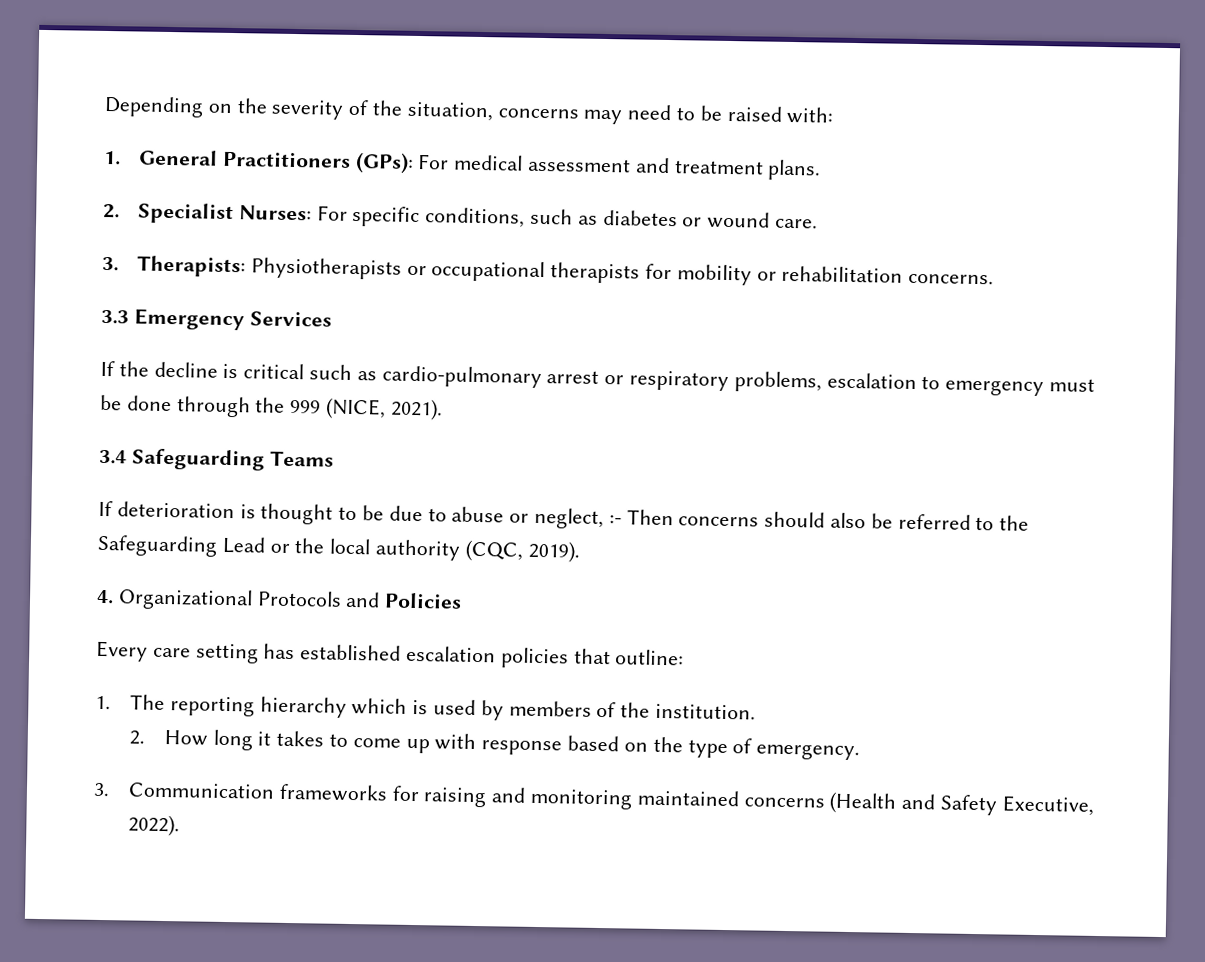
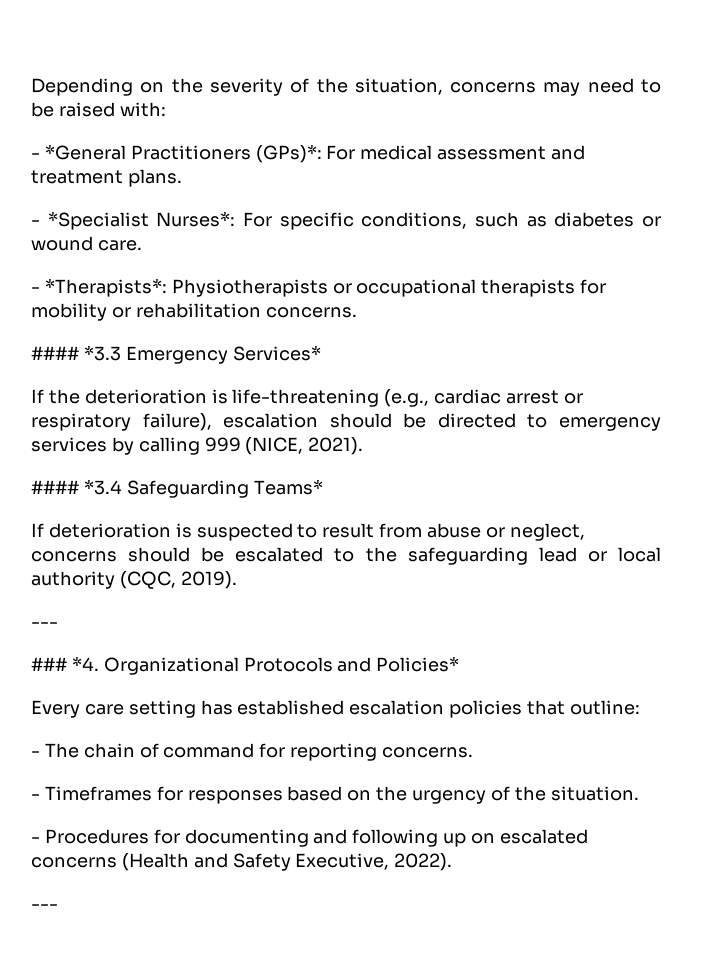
- 1. General Practitioners (GPs): For medical assessment and treatment plans.
+ - *General Practitioners (GPs)*: For medical assessment and treatment plans.
- 2. Specialist Nurses: For specific conditions, such as diabetes or wound care.
+ - *Specialist Nurses*: For specific conditions, such as diabetes or wound care.
- 3. Therapists: Physiotherapists or occupational therapists for mobility or rehabilitation concerns.
+ - *Therapists*: Physiotherapists or occupational therapists for mobility or rehabilitation concerns.
- 3.3 Emergency Services
- If the decline is critical such as cardio-pulmonary arrest or respiratory problems, escalation to emergency must be done through the 999 (NICE, 2021).
+ #### *3.3 Emergency Services*
+ If the deterioration is life-threatening (e.g., cardiac arrest or respiratory failure), escalation should be directed to emergency services by calling 999 (NICE, 2021).
- 3.4 Safeguarding Teams
+ #### *3.4 Safeguarding Teams*
- If deterioration is thought to be due to abuse or neglect, :- Then concerns should also be referred to the Safeguarding Lead or the local authority (CQC, 2019).
- 4. Organizational Protocols and Policies
+ If deterioration is suspected to result from abuse or neglect, concerns should be escalated to the safeguarding lead or local authority (CQC, 2019).
+ ---
+ ### *4. Organizational Protocols and Policies*
- 1. The reporting hierarchy which is used by members of the institution.
- 2. How long it takes to come up with response based on the type of emergency.
- 3. Communication frameworks for raising and monitoring maintained concerns (Health and Safety Executive, 2022).
+ - The chain of command for reporting concerns.
+ - Timeframes for responses based on the urgency of the situation.
+ - Procedures for documenting and following up on escalated concerns (Health and Safety Executive, 2022).
+ ---

